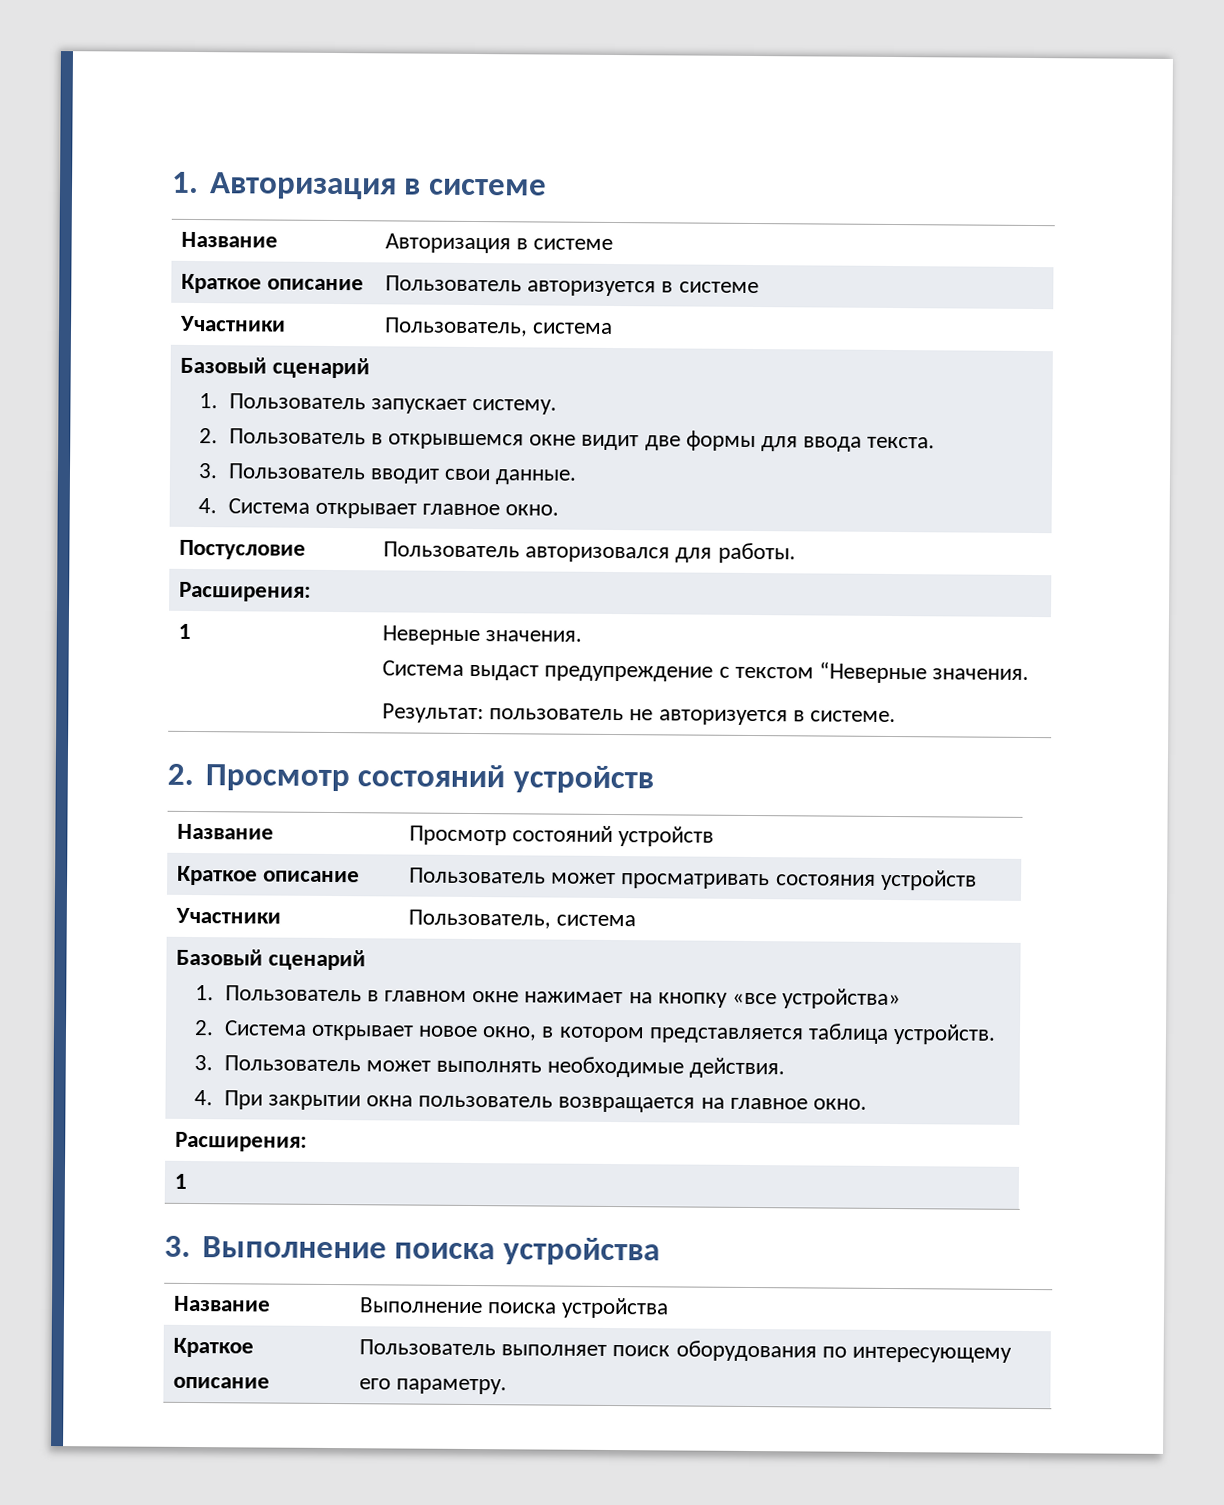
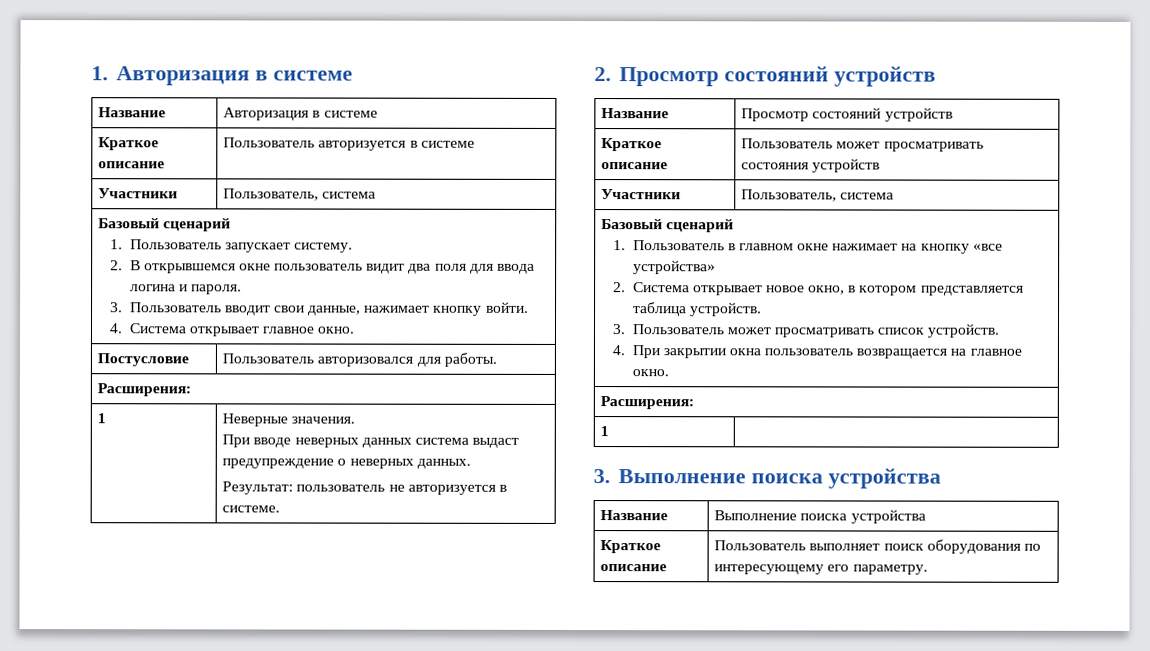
  Краткое описание | Пользователь авторизуется в системе
  Участники | Пользователь, система
  Базовый сценарий
  1. Пользователь запускает систему.
- 2. Пользователь в открывшемся окне видит две формы для ввода текста.
- 3. Пользователь вводит свои данные.
+ 2. В открывшемся окне пользователь видит два поля для ввода логина и пароля.
+ 3. Пользователь вводит свои данные, нажимает кнопку войти.
  1 | Неверные значения.
- Система выдаст предупреждение с текстом “Неверные значения.
+ При вводе неверных данных система выдаст предупреждение о неверных данных.
  Краткое описание | Пользователь может просматривать состояния устройств
  Участники | Пользователь, система
  Базовый сценарий
  1. Пользователь в главном окне нажимает на кнопку «все устройства»
  2. Система открывает новое окно, в котором представляется таблица устройств.
- 3. Пользователь может выполнять необходимые действия.
+ 3. Пользователь может просматривать список устройств.

